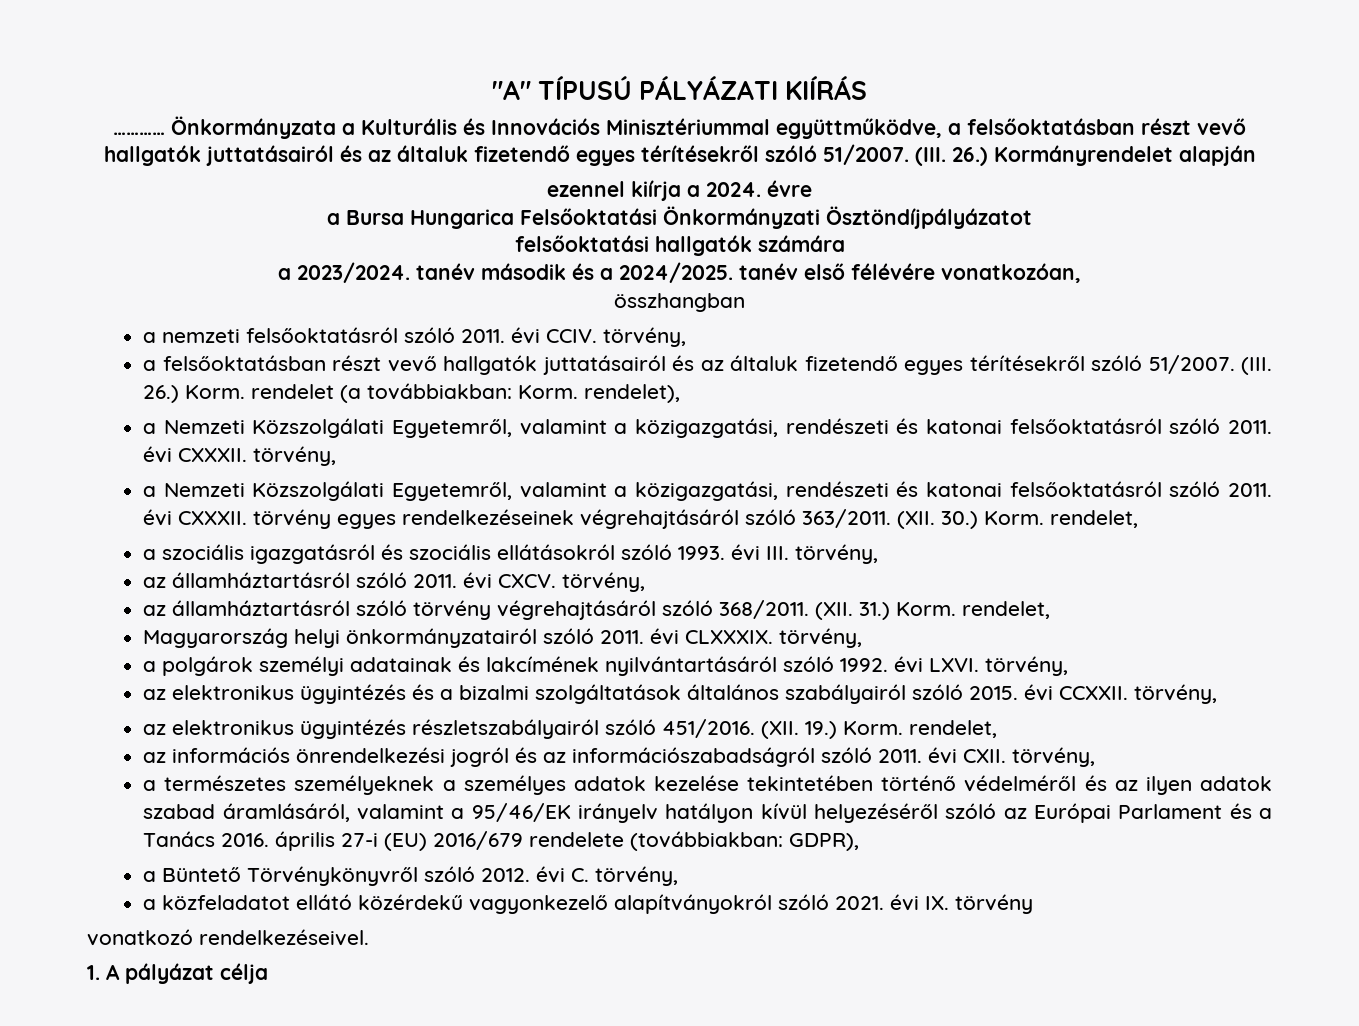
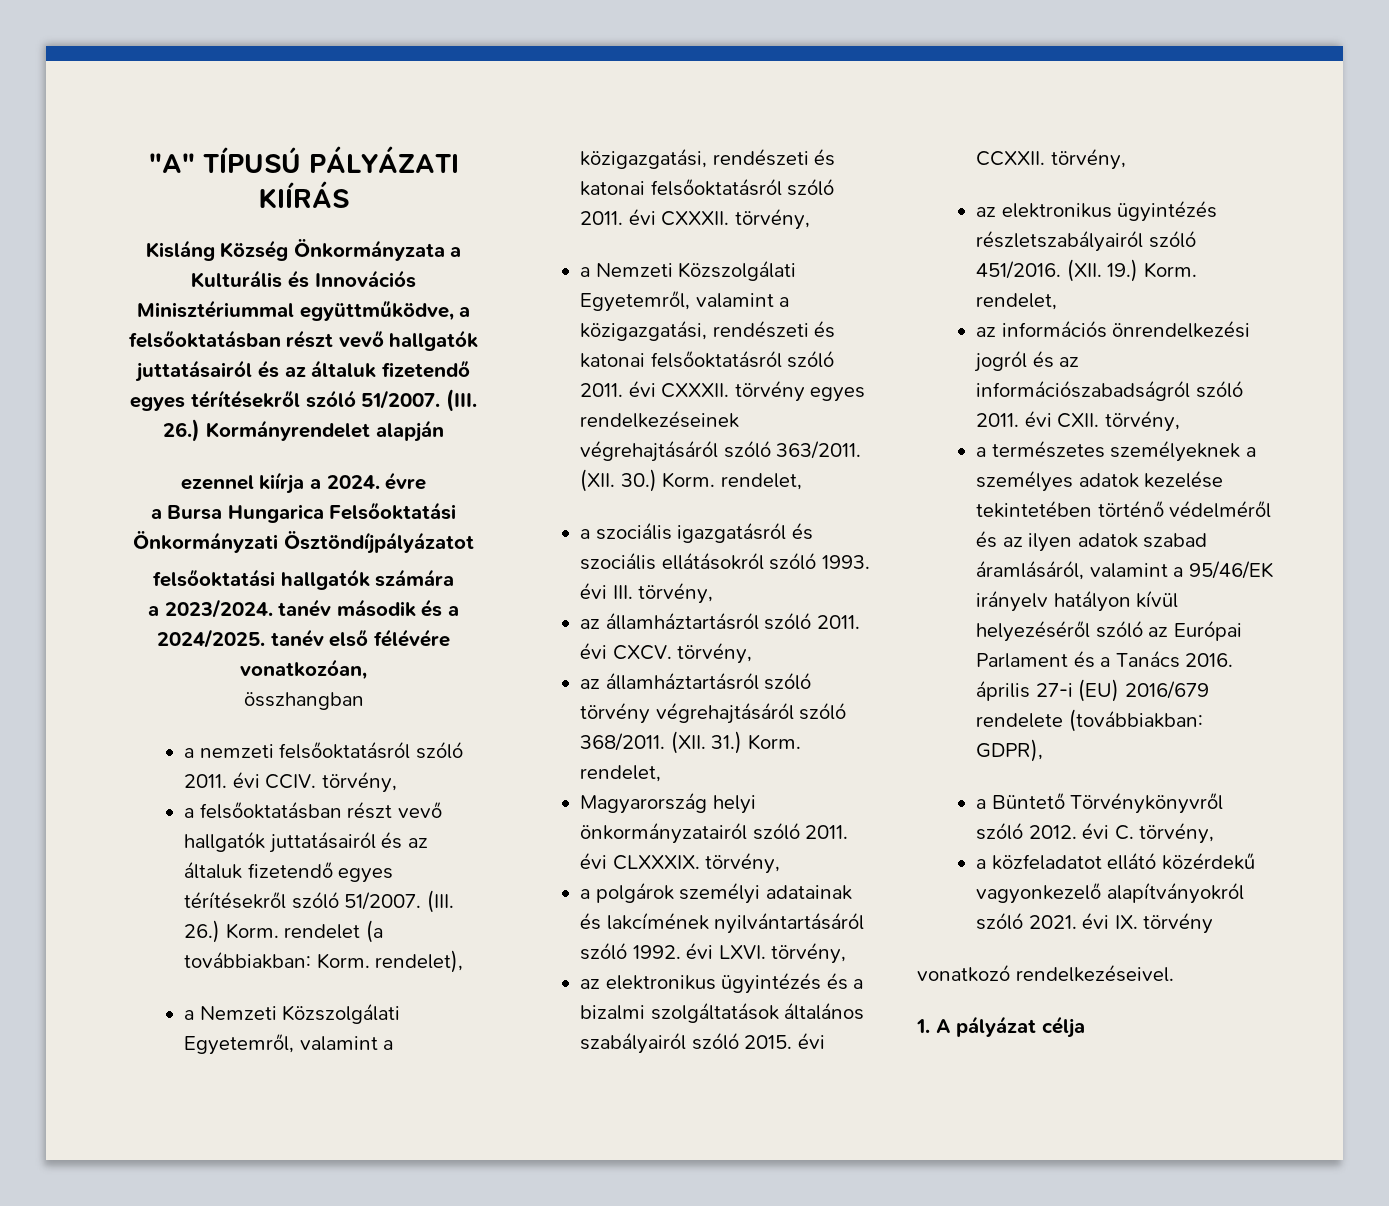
- ………… Önkormányzata a Kulturális és Innovációs Minisztériummal együttműködve, a felsőoktatásban részt vevő hallgatók juttatásairól és az általuk fizetendő egyes térítésekről szóló 51/2007.
+ Kisláng Község Önkormányzata a Kulturális és Innovációs Minisztériummal együttműködve, a felsőoktatásban részt vevő hallgatók juttatásairól és az általuk fizetendő egyes térítésekről szóló 51/2007.

